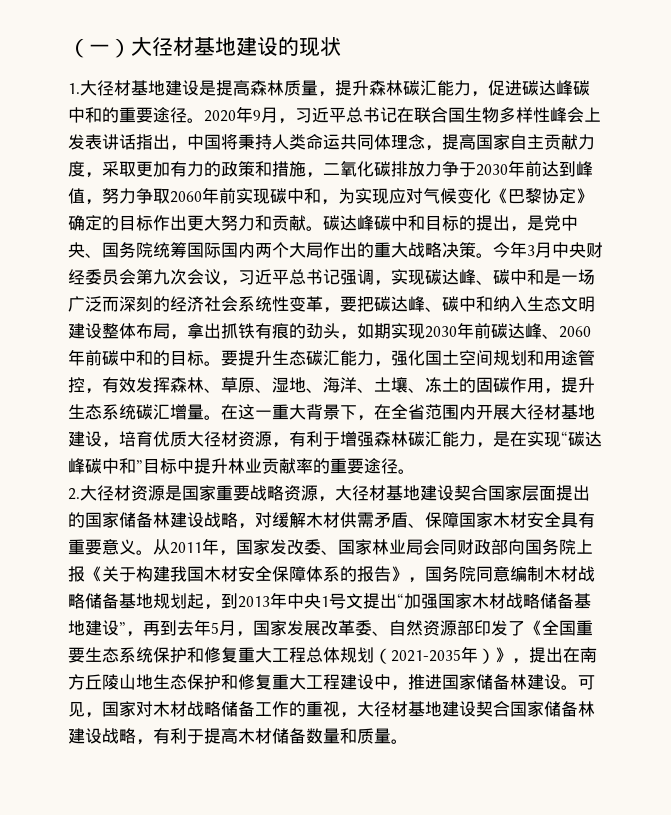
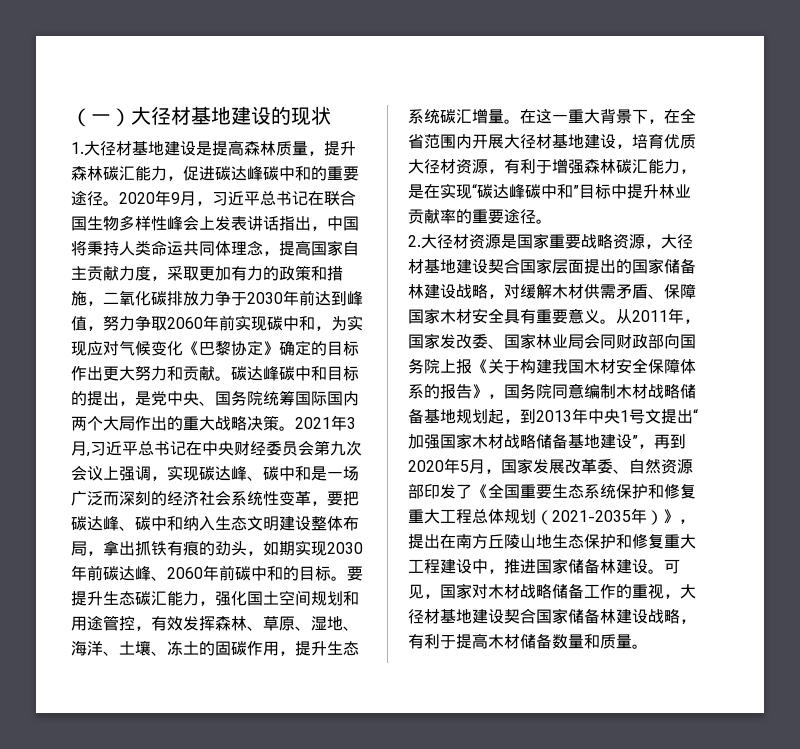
- 今年3月中央财经委员会第九次会议，习近平总书记强调，实现碳达峰、碳中和是一场广泛而深刻的经济社会系统性变革，要把碳达峰、碳中和纳入生态文明建设整体布局，拿出抓铁有痕的劲头，如期实现2030年前碳达峰、2060年前碳中和的目标。
+ 2021年3月,习近平总书记在中央财经委员会第九次会议上强调，实现碳达峰、碳中和是一场广泛而深刻的经济社会系统性变革，要把碳达峰、碳中和纳入生态文明建设整体布局，拿出抓铁有痕的劲头，如期实现2030年前碳达峰、2060年前碳中和的目标。
- 从2011年，国家发改委、国家林业局会同财政部向国务院上报《关于构建我国木材安全保障体系的报告》，国务院同意编制木材战略储备基地规划起，到2013年中央1号文提出“加强国家木材战略储备基地建设”，再到去年5月，国家发展改革委、自然资源部印发了《全国重要生态系统保护和修复重大工程总体规划（2021-2035年）》，提出在南方丘陵山地生态保护和修复重大工程建设中，推进国家储备林建设。
+ 从2011年，国家发改委、国家林业局会同财政部向国务院上报《关于构建我国木材安全保障体系的报告》，国务院同意编制木材战略储备基地规划起，到2013年中央1号文提出“加强国家木材战略储备基地建设”，再到2020年5月，国家发展改革委、自然资源部印发了《全国重要生态系统保护和修复重大工程总体规划（2021-2035年）》，提出在南方丘陵山地生态保护和修复重大工程建设中，推进国家储备林建设。

